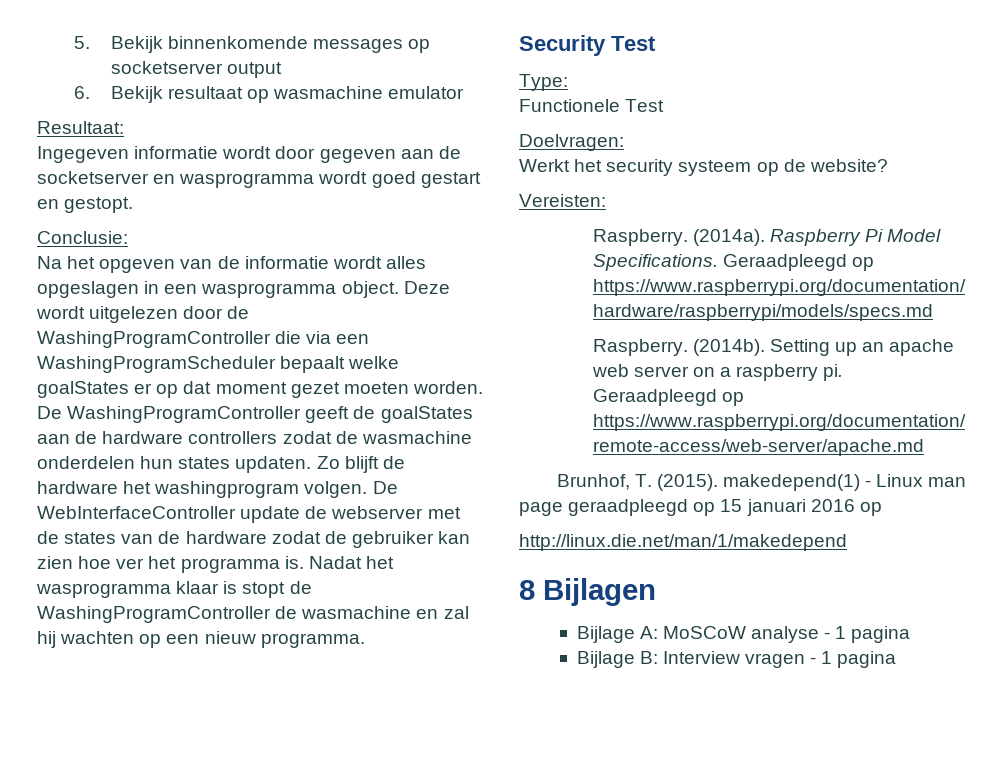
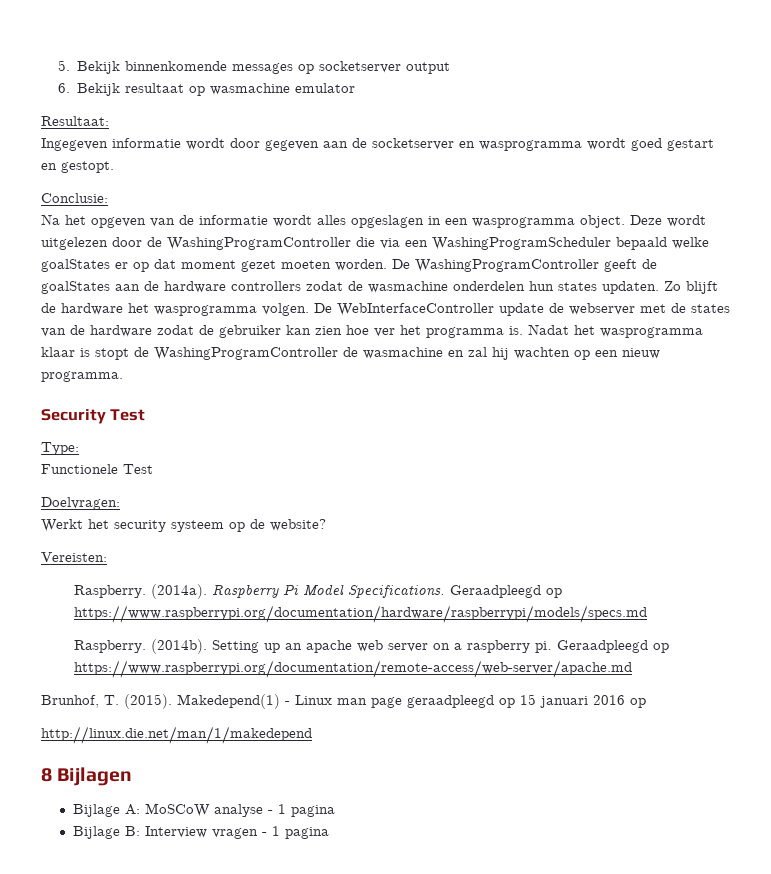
- Deze wordt uitgelezen door de WashingProgramController die via een WashingProgramScheduler bepaalt welke goalStates er op dat moment gezet moeten worden.
+ Deze wordt uitgelezen door de WashingProgramController die via een WashingProgramScheduler bepaald welke goalStates er op dat moment gezet moeten worden.
- Zo blijft de hardware het washingprogram volgen.
+ Zo blijft de hardware het wasprogramma volgen.
- Brunhof, T. (2015). makedepend(1) - Linux man page geraadpleegd op 15 januari 2016 op
+ Brunhof, T. (2015). Makedepend(1) - Linux man page geraadpleegd op 15 januari 2016 op

